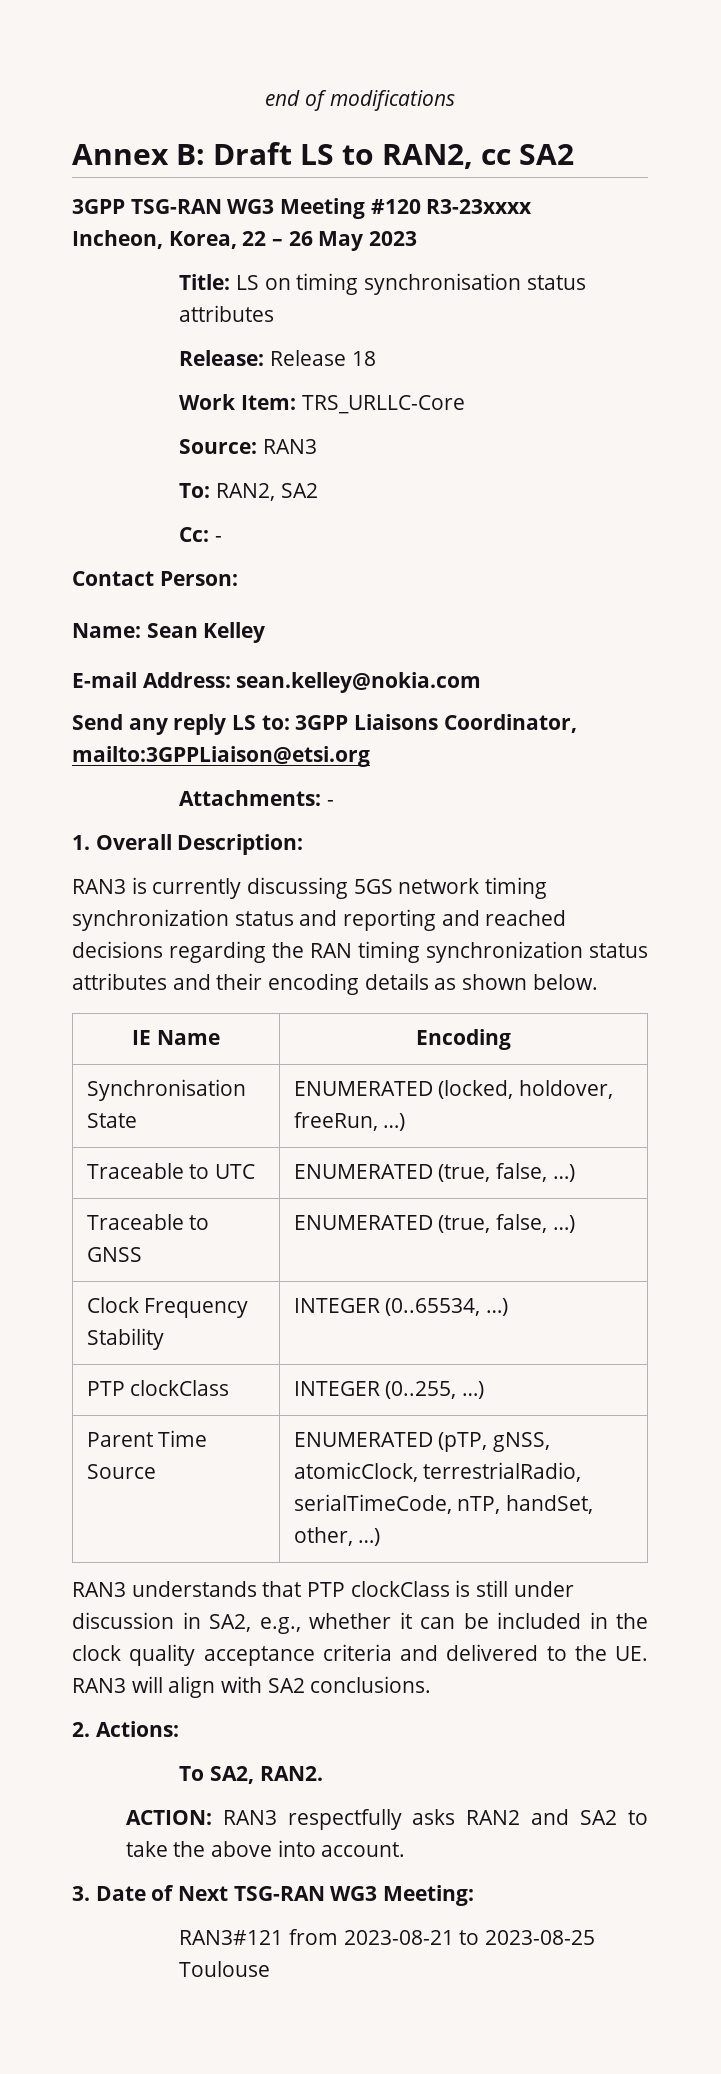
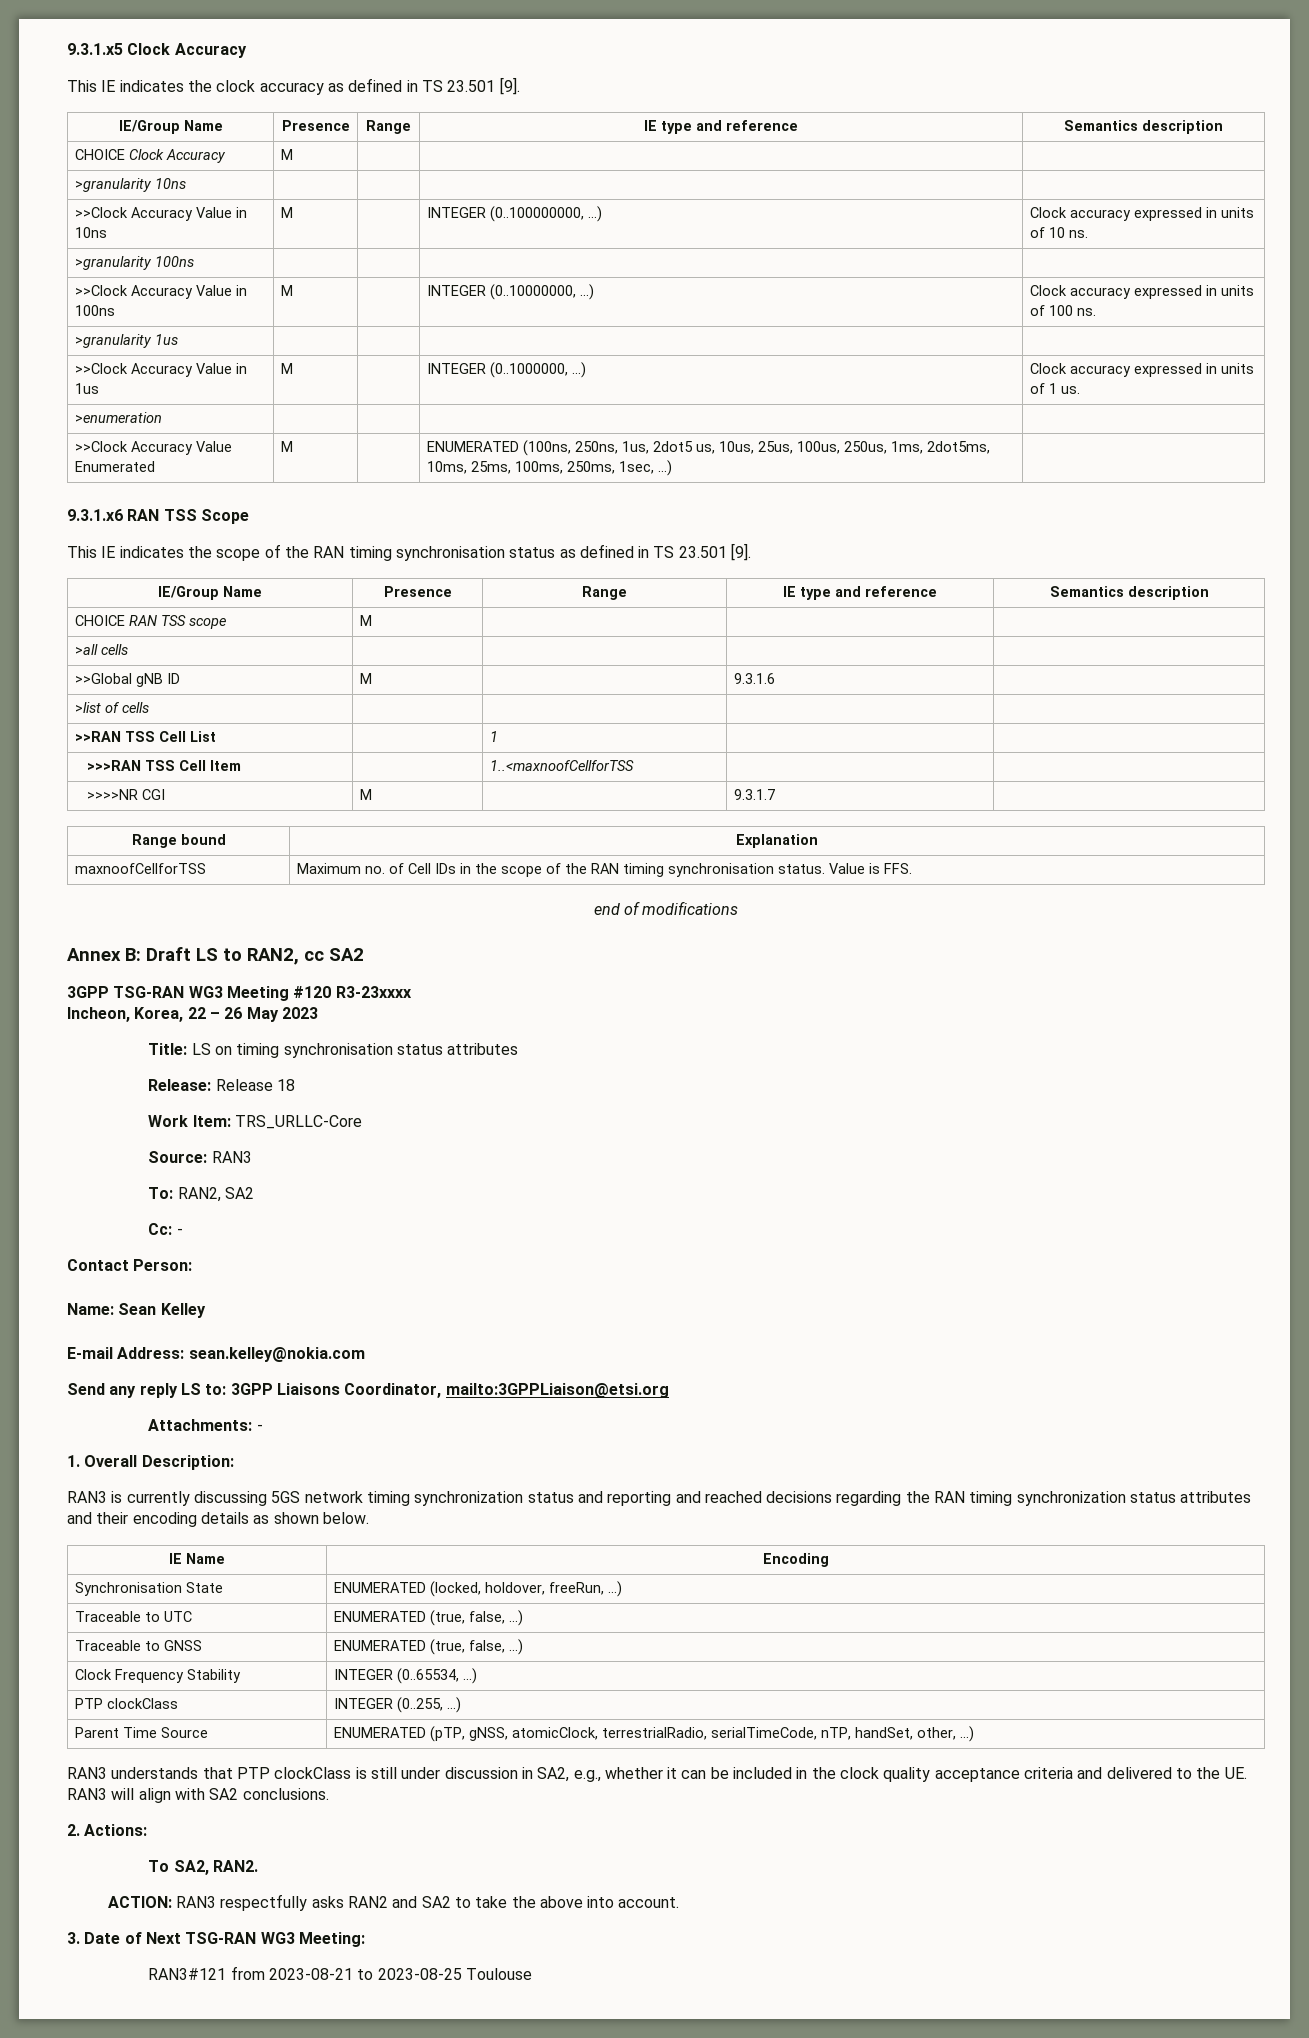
+ 9.3.1.x5 Clock Accuracy
+ This IE indicates the clock accuracy as defined in TS 23.501 [9].
+ IE/Group Name | Presence | Range | IE type and reference | Semantics description
+ CHOICE Clock Accuracy | M | | |
+ >granularity 10ns | | | |
+ >>Clock Accuracy Value in 10ns | M | | INTEGER (0..100000000, …) | Clock accuracy expressed in units of 10 ns.
+ >granularity 100ns | | | |
+ >>Clock Accuracy Value in 100ns | M | | INTEGER (0..10000000, …) | Clock accuracy expressed in units of 100 ns.
+ >granularity 1us | | | |
+ >>Clock Accuracy Value in 1us | M | | INTEGER (0..1000000, …) | Clock accuracy expressed in units of 1 us.
+ >enumeration | | | |
+ >>Clock Accuracy Value Enumerated | M | | ENUMERATED (100ns, 250ns, 1us, 2dot5 us, 10us, 25us, 100us, 250us, 1ms, 2dot5ms, 10ms, 25ms, 100ms, 250ms, 1sec, …) |
+ 9.3.1.x6 RAN TSS Scope
+ This IE indicates the scope of the RAN timing synchronisation status as defined in TS 23.501 [9].
+ IE/Group Name | Presence | Range | IE type and reference | Semantics description
+ CHOICE RAN TSS scope | M | | |
+ >all cells | | | |
+ >>Global gNB ID | M | | 9.3.1.6 |
+ >list of cells | | | |
+ >>RAN TSS Cell List | | 1 | |
+ >>>RAN TSS Cell Item | | 1..<maxnoofCellforTSS | |
+ >>>>NR CGI | M | | 9.3.1.7 |
+ Range bound | Explanation
+ maxnoofCellforTSS | Maximum no. of Cell IDs in the scope of the RAN timing synchronisation status. Value is FFS.

